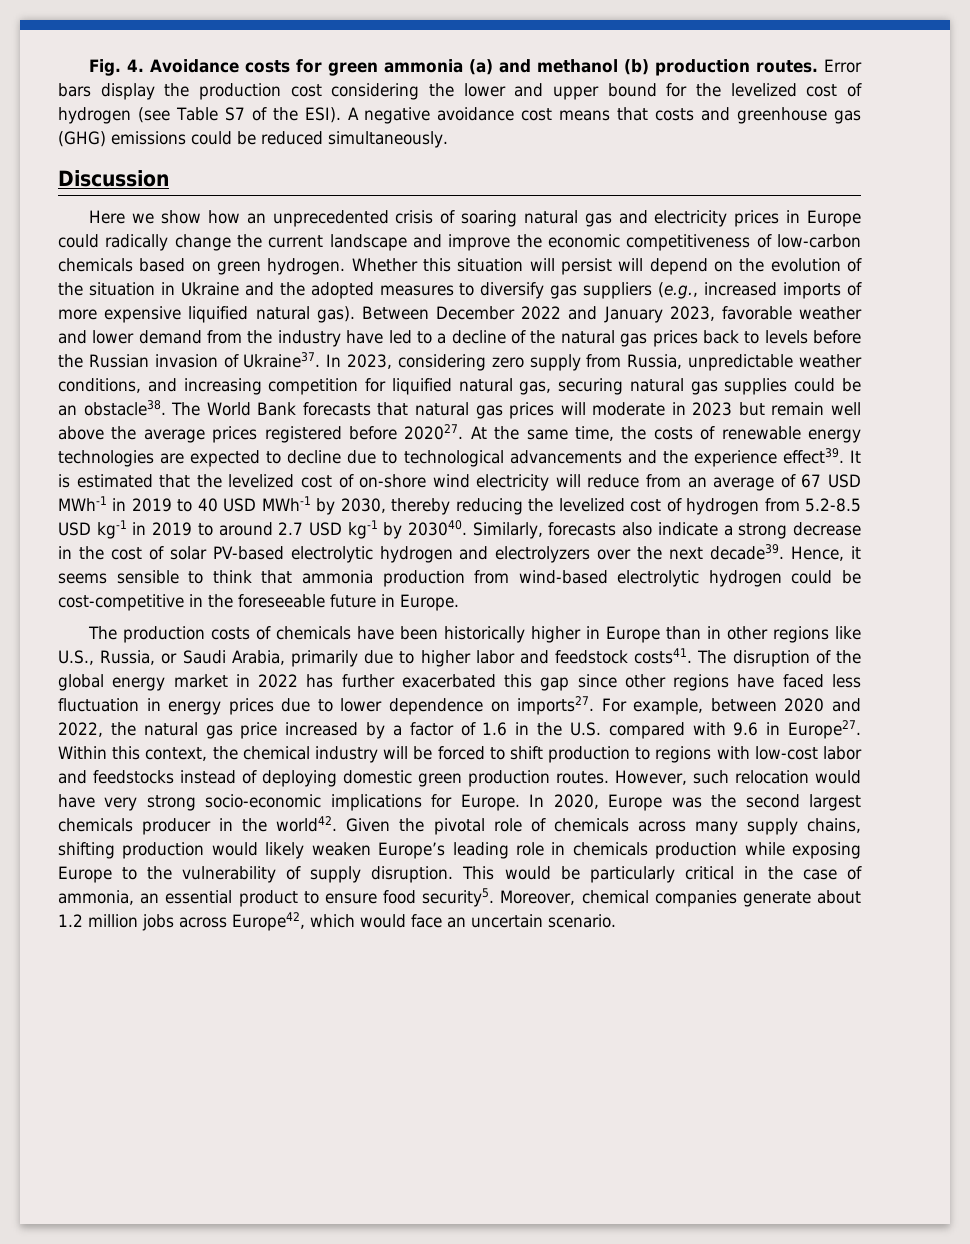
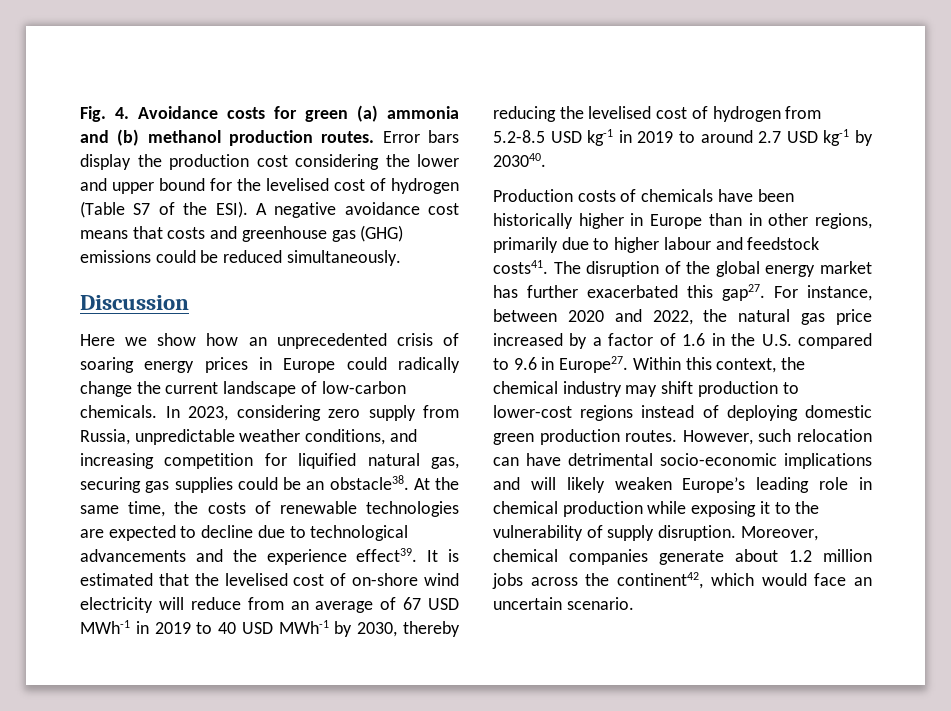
- Fig. 4. Avoidance costs for green ammonia (a) and methanol (b) production routes.
+ Fig. 4. Avoidance costs for green (a) ammonia and (b) methanol production routes.
- Error bars display the production cost considering the lower and upper bound for the levelized cost of hydrogen (see Table S7 of the ESI).
+ Error bars display the production cost considering the lower and upper bound for the levelised cost of hydrogen (Table S7 of the ESI).
- Here we show how an unprecedented crisis of soaring natural gas and electricity prices in Europe could radically change the current landscape and improve the economic competitiveness of low-carbon chemicals based on green hydrogen. Whether this situation will persist will depend on the evolution of the situation in Ukraine and the adopted measures to diversify gas suppliers (e.g., increased imports of more expensive liquified natural gas). Between December 2022 and January 2023, favorable weather and lower demand from the industry have led to a decline of the natural gas prices back to levels before the Russian invasion of Ukraine37.
+ Here we show how an unprecedented crisis of soaring energy prices in Europe could radically change the current landscape of low-carbon chemicals.
- In 2023, considering zero supply from Russia, unpredictable weather conditions, and increasing competition for liquified natural gas, securing natural gas supplies could be an obstacle38.
+ In 2023, considering zero supply from Russia, unpredictable weather conditions, and increasing competition for liquified natural gas, securing gas supplies could be an obstacle38.
- The World Bank forecasts that natural gas prices will moderate in 2023 but remain well above the average prices registered before 202027.
- At the same time, the costs of renewable energy technologies are expected to decline due to technological advancements and the experience effect39.
+ At the same time, the costs of renewable technologies are expected to decline due to technological advancements and the experience effect39.
- It is estimated that the levelized cost of on-shore wind electricity will reduce from an average of 67 USD MWh-1 in 2019 to 40 USD MWh-1 by 2030, thereby reducing the levelized cost of hydrogen from 5.2-8.5 USD kg-1 in 2019 to around 2.7 USD kg-1 by 203040. Similarly, forecasts also indicate a strong decrease in the cost of solar PV-based electrolytic hydrogen and electrolyzers over the next decade39. Hence, it seems sensible to think that ammonia production from wind-based electrolytic hydrogen could be cost-competitive in the foreseeable future in Europe.
- The production costs of chemicals have been historically higher in Europe than in other regions like U.S., Russia, or Saudi Arabia, primarily due to higher labor and feedstock costs41.
+ It is estimated that the levelised cost of on-shore wind electricity will reduce from an average of 67 USD MWh-1 in 2019 to 40 USD MWh-1 by 2030, thereby reducing the levelised cost of hydrogen from 5.2-8.5 USD kg-1 in 2019 to around 2.7 USD kg-1 by 203040.
+ Production costs of chemicals have been historically higher in Europe than in other regions, primarily due to higher labour and feedstock costs41.
- The disruption of the global energy market in 2022 has further exacerbated this gap since other regions have faced less fluctuation in energy prices due to lower dependence on imports27. For example, between 2020 and 2022, the natural gas price increased by a factor of 1.6 in the U.S. compared with 9.6 in Europe27.
+ The disruption of the global energy market has further exacerbated this gap27. For instance, between 2020 and 2022, the natural gas price increased by a factor of 1.6 in the U.S. compared to 9.6 in Europe27.
- Within this context, the chemical industry will be forced to shift production to regions with low-cost labor and feedstocks instead of deploying domestic green production routes.
+ Within this context, the chemical industry may shift production to lower-cost regions instead of deploying domestic green production routes.
- However, such relocation would have very strong socio-economic implications for Europe. In 2020, Europe was the second largest chemicals producer in the world42. Given the pivotal role of chemicals across many supply chains, shifting production would likely weaken Europe’s leading role in chemicals production while exposing Europe to the vulnerability of supply disruption.
+ However, such relocation can have detrimental socio-economic implications and will likely weaken Europe’s leading role in chemical production while exposing it to the vulnerability of supply disruption.
- This would be particularly critical in the case of ammonia, an essential product to ensure food security5.
- Moreover, chemical companies generate about 1.2 million jobs across Europe42, which would face an uncertain scenario.
+ Moreover, chemical companies generate about 1.2 million jobs across the continent42, which would face an uncertain scenario.

